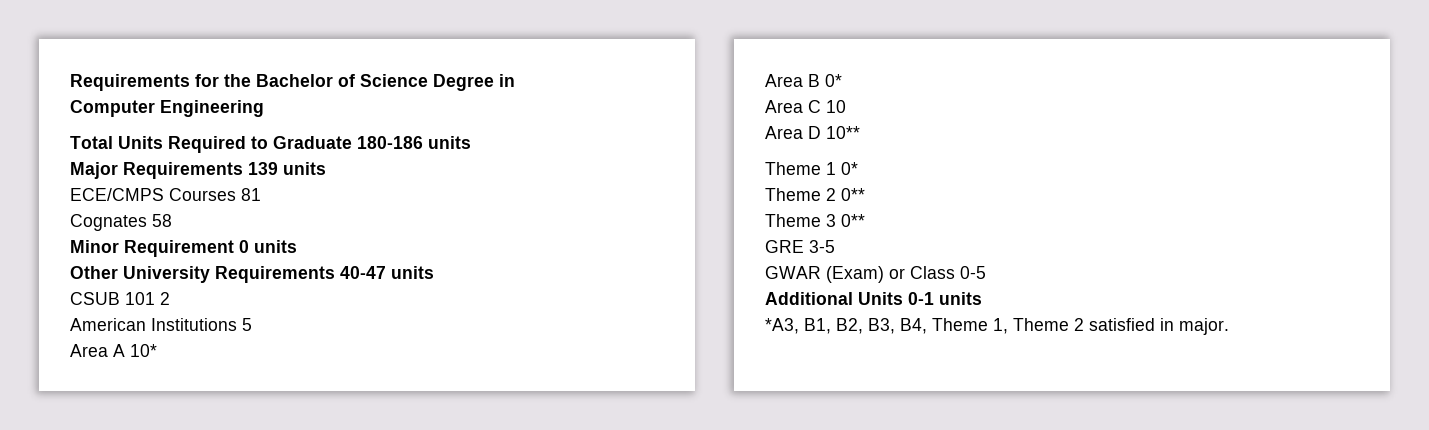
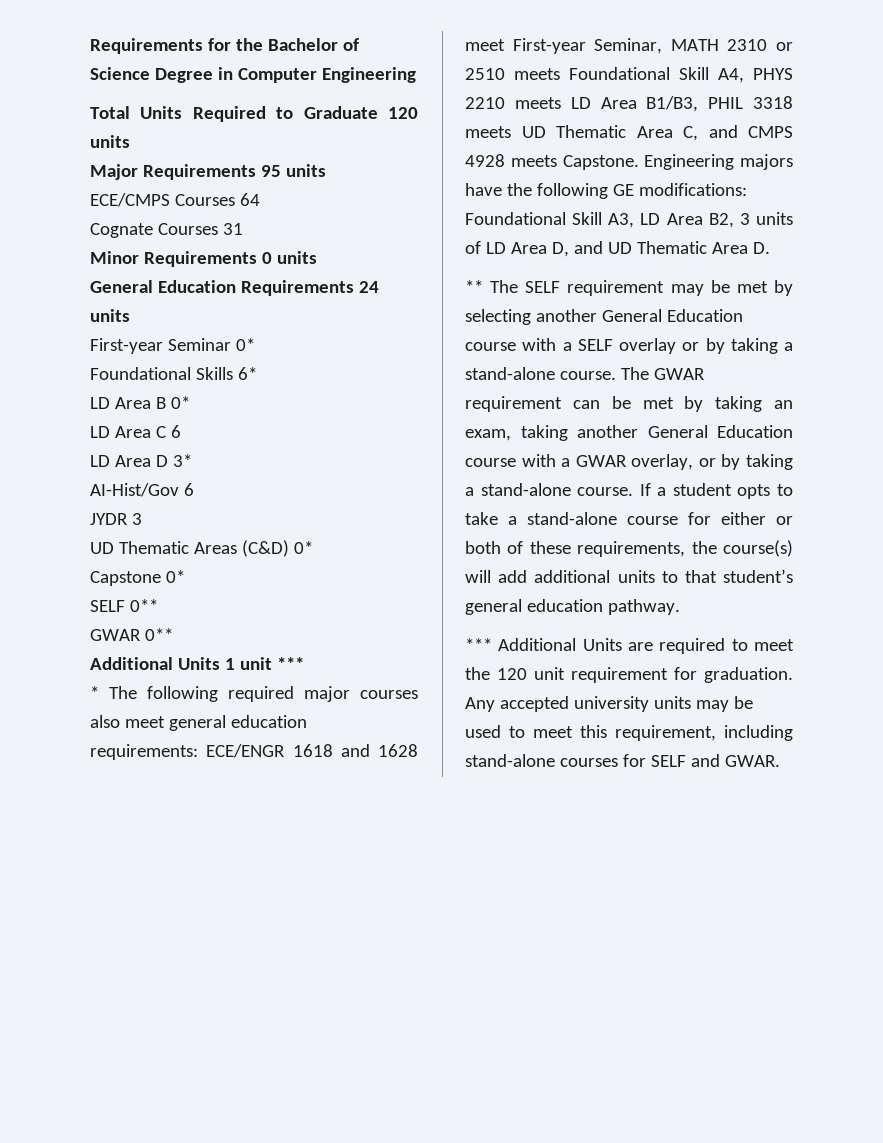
- Total Units Required to Graduate 180-186 units
+ Total Units Required to Graduate 120 units
- Major Requirements 139 units
+ Major Requirements 95 units
- ECE/CMPS Courses 81
- Cognates 58
+ ECE/CMPS Courses 64
+ Cognate Courses 31
- Minor Requirement 0 units
+ Minor Requirements 0 units
- Other University Requirements 40-47 units
- CSUB 101 2
- American Institutions 5
- Area A 10*
- Area B 0*
+ General Education Requirements 24 units
+ First-year Seminar 0*
+ Foundational Skills 6*
+ LD Area B 0*
- Area C 10
- Area D 10**
- Theme 1 0*
- Theme 2 0**
- Theme 3 0**
- GRE 3-5
- GWAR (Exam) or Class 0-5
- Additional Units 0-1 units
- *A3, B1, B2, B3, B4, Theme 1, Theme 2 satisfied in major.
+ LD Area C 6
+ LD Area D 3*
+ AI-Hist/Gov 6
+ JYDR 3
+ UD Thematic Areas (C&D) 0*
+ Capstone 0*
+ SELF 0**
+ GWAR 0**
+ Additional Units 1 unit ***
+ * The following required major courses also meet general education requirements: ECE/ENGR 1618 and 1628 meet First-year Seminar, MATH 2310 or 2510 meets Foundational Skill A4, PHYS 2210 meets LD Area B1/B3, PHIL 3318 meets UD Thematic Area C, and CMPS 4928 meets Capstone. Engineering majors have the following GE modifications: Foundational Skill A3, LD Area B2, 3 units of LD Area D, and UD Thematic Area D.
+ ** The SELF requirement may be met by selecting another General Education course with a SELF overlay or by taking a stand-alone course. The GWAR requirement can be met by taking an exam, taking another General Education course with a GWAR overlay, or by taking a stand-alone course. If a student opts to take a stand-alone course for either or both of these requirements, the course(s) will add additional units to that student’s general education pathway.
+ *** Additional Units are required to meet the 120 unit requirement for graduation. Any accepted university units may be used to meet this requirement, including stand-alone courses for SELF and GWAR.

